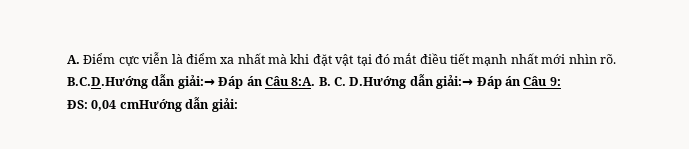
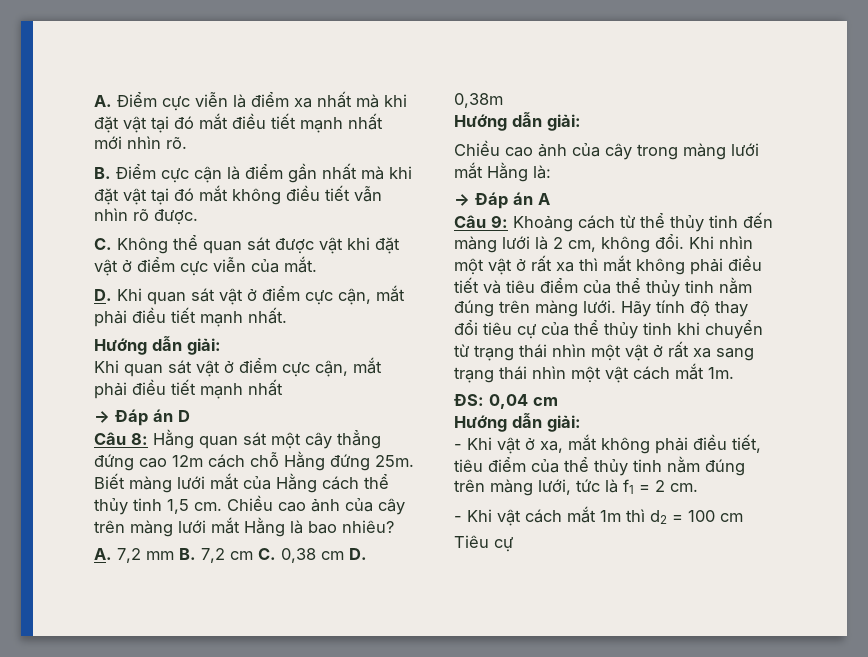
- B.C.D.Hướng dẫn giải:→ Đáp án Câu 8:A. B. C. D.Hướng dẫn giải:→ Đáp án Câu 9:
+ B. Điểm cực cận là điểm gần nhất mà khi đặt vật tại đó mắt không điều tiết vẫn nhìn rõ được.
+ C. Không thể quan sát được vật khi đặt vật ở điểm cực viễn của mắt.
+ D. Khi quan sát vật ở điểm cực cận, mắt phải điều tiết mạnh nhất.
+ Hướng dẫn giải:
+ Khi quan sát vật ở điểm cực cận, mắt phải điều tiết mạnh nhất
+ → Đáp án D
+ Câu 8: Hằng quan sát một cây thẳng đứng cao 12m cách chỗ Hằng đứng 25m. Biết màng lưới mắt của Hằng cách thể thủy tinh 1,5 cm. Chiều cao ảnh của cây trên màng lưới mắt Hằng là bao nhiêu?
+ A. 7,2 mm B. 7,2 cm C. 0,38 cm D. 0,38m
+ Hướng dẫn giải:
+ Chiều cao ảnh của cây trong màng lưới mắt Hằng là:
+ → Đáp án A
+ Câu 9: Khoảng cách từ thể thủy tinh đến màng lưới là 2 cm, không đổi. Khi nhìn một vật ở rất xa thì mắt không phải điều tiết và tiêu điểm của thể thủy tinh nằm đúng trên màng lưới. Hãy tính độ thay đổi tiêu cự của thể thủy tinh khi chuyển từ trạng thái nhìn một vật ở rất xa sang trạng thái nhìn một vật cách mắt 1m.
- ĐS: 0,04 cmHướng dẫn giải:
+ ĐS: 0,04 cm
+ Hướng dẫn giải:
+ - Khi vật ở xa, mắt không phải điều tiết, tiêu điểm của thể thủy tinh nằm đúng trên màng lưới, tức là f1 = 2 cm.
+ - Khi vật cách mắt 1m thì d2 = 100 cm
+ Tiêu cự

